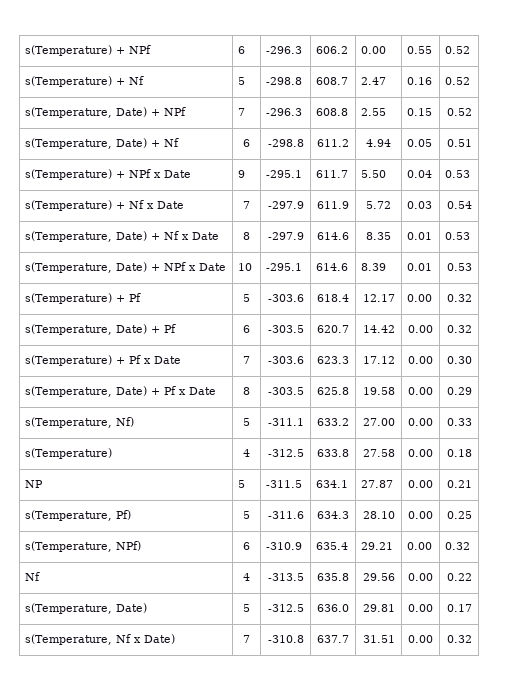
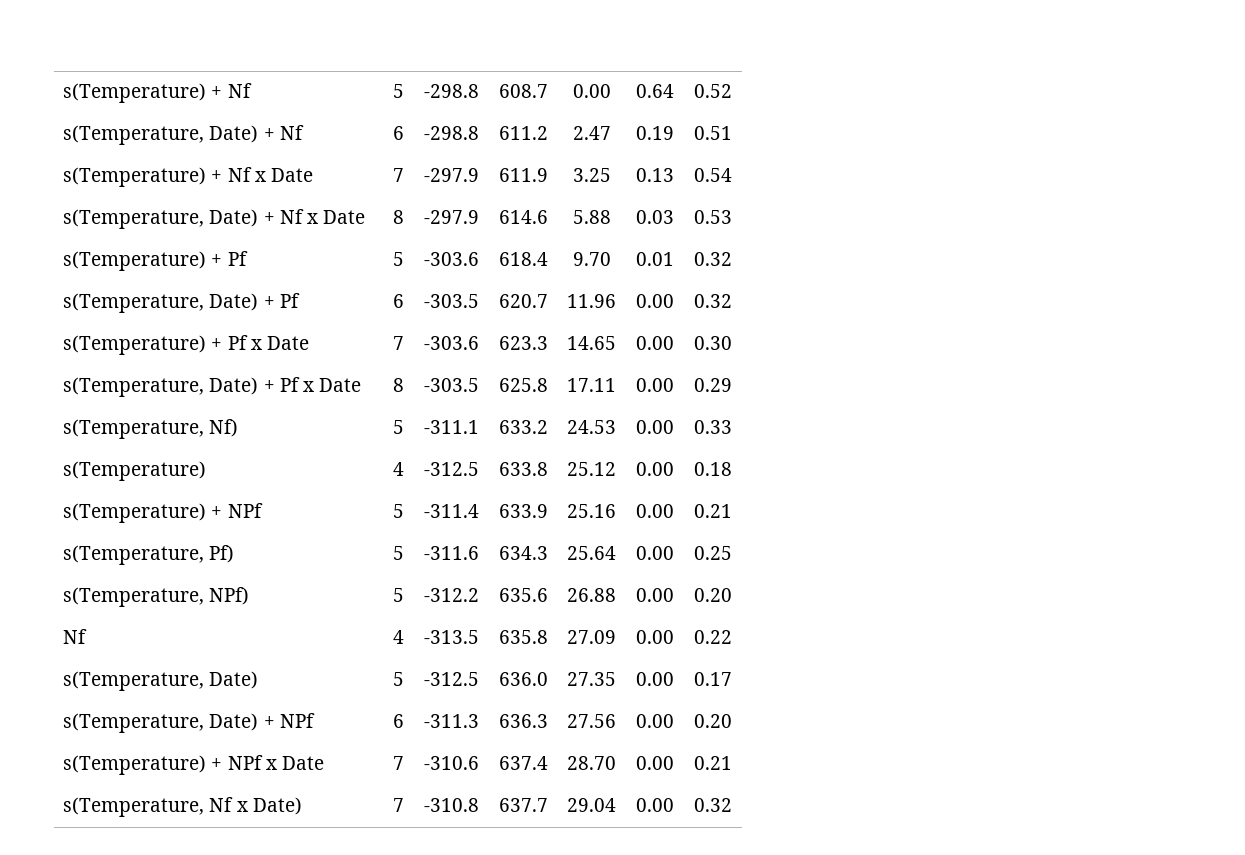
- s(Temperature) + NPf | 6 | -296.3 | 606.2 | 0.00 | 0.55 | 0.52
- s(Temperature) + Nf | 5 | -298.8 | 608.7 | 2.47 | 0.16 | 0.52
- s(Temperature, Date) + NPf | 7 | -296.3 | 608.8 | 2.55 | 0.15 | 0.52
+ s(Temperature) + Nf | 5 | -298.8 | 608.7 | 0.00 | 0.64 | 0.52
- s(Temperature, Date) + Nf | 6 | -298.8 | 611.2 | 4.94 | 0.05 | 0.51
+ s(Temperature, Date) + Nf | 6 | -298.8 | 611.2 | 2.47 | 0.19 | 0.51
- s(Temperature) + NPf x Date | 9 | -295.1 | 611.7 | 5.50 | 0.04 | 0.53
- s(Temperature) + Nf x Date | 7 | -297.9 | 611.9 | 5.72 | 0.03 | 0.54
+ s(Temperature) + Nf x Date | 7 | -297.9 | 611.9 | 3.25 | 0.13 | 0.54
- s(Temperature, Date) + Nf x Date | 8 | -297.9 | 614.6 | 8.35 | 0.01 | 0.53
- s(Temperature, Date) + NPf x Date | 10 | -295.1 | 614.6 | 8.39 | 0.01 | 0.53
+ s(Temperature, Date) + Nf x Date | 8 | -297.9 | 614.6 | 5.88 | 0.03 | 0.53
- s(Temperature) + Pf | 5 | -303.6 | 618.4 | 12.17 | 0.00 | 0.32
+ s(Temperature) + Pf | 5 | -303.6 | 618.4 | 9.70 | 0.01 | 0.32
- s(Temperature, Date) + Pf | 6 | -303.5 | 620.7 | 14.42 | 0.00 | 0.32
+ s(Temperature, Date) + Pf | 6 | -303.5 | 620.7 | 11.96 | 0.00 | 0.32
- s(Temperature) + Pf x Date | 7 | -303.6 | 623.3 | 17.12 | 0.00 | 0.30
+ s(Temperature) + Pf x Date | 7 | -303.6 | 623.3 | 14.65 | 0.00 | 0.30
- s(Temperature, Date) + Pf x Date | 8 | -303.5 | 625.8 | 19.58 | 0.00 | 0.29
+ s(Temperature, Date) + Pf x Date | 8 | -303.5 | 625.8 | 17.11 | 0.00 | 0.29
- s(Temperature, Nf) | 5 | -311.1 | 633.2 | 27.00 | 0.00 | 0.33
+ s(Temperature, Nf) | 5 | -311.1 | 633.2 | 24.53 | 0.00 | 0.33
- s(Temperature) | 4 | -312.5 | 633.8 | 27.58 | 0.00 | 0.18
+ s(Temperature) | 4 | -312.5 | 633.8 | 25.12 | 0.00 | 0.18
- NP | 5 | -311.5 | 634.1 | 27.87 | 0.00 | 0.21
+ s(Temperature) + NPf | 5 | -311.4 | 633.9 | 25.16 | 0.00 | 0.21
- s(Temperature, Pf) | 5 | -311.6 | 634.3 | 28.10 | 0.00 | 0.25
+ s(Temperature, Pf) | 5 | -311.6 | 634.3 | 25.64 | 0.00 | 0.25
- s(Temperature, NPf) | 6 | -310.9 | 635.4 | 29.21 | 0.00 | 0.32
+ s(Temperature, NPf) | 5 | -312.2 | 635.6 | 26.88 | 0.00 | 0.20
- Nf | 4 | -313.5 | 635.8 | 29.56 | 0.00 | 0.22
+ Nf | 4 | -313.5 | 635.8 | 27.09 | 0.00 | 0.22
- s(Temperature, Date) | 5 | -312.5 | 636.0 | 29.81 | 0.00 | 0.17
+ s(Temperature, Date) | 5 | -312.5 | 636.0 | 27.35 | 0.00 | 0.17
+ s(Temperature, Date) + NPf | 6 | -311.3 | 636.3 | 27.56 | 0.00 | 0.20
+ s(Temperature) + NPf x Date | 7 | -310.6 | 637.4 | 28.70 | 0.00 | 0.21
- s(Temperature, Nf x Date) | 7 | -310.8 | 637.7 | 31.51 | 0.00 | 0.32
+ s(Temperature, Nf x Date) | 7 | -310.8 | 637.7 | 29.04 | 0.00 | 0.32

